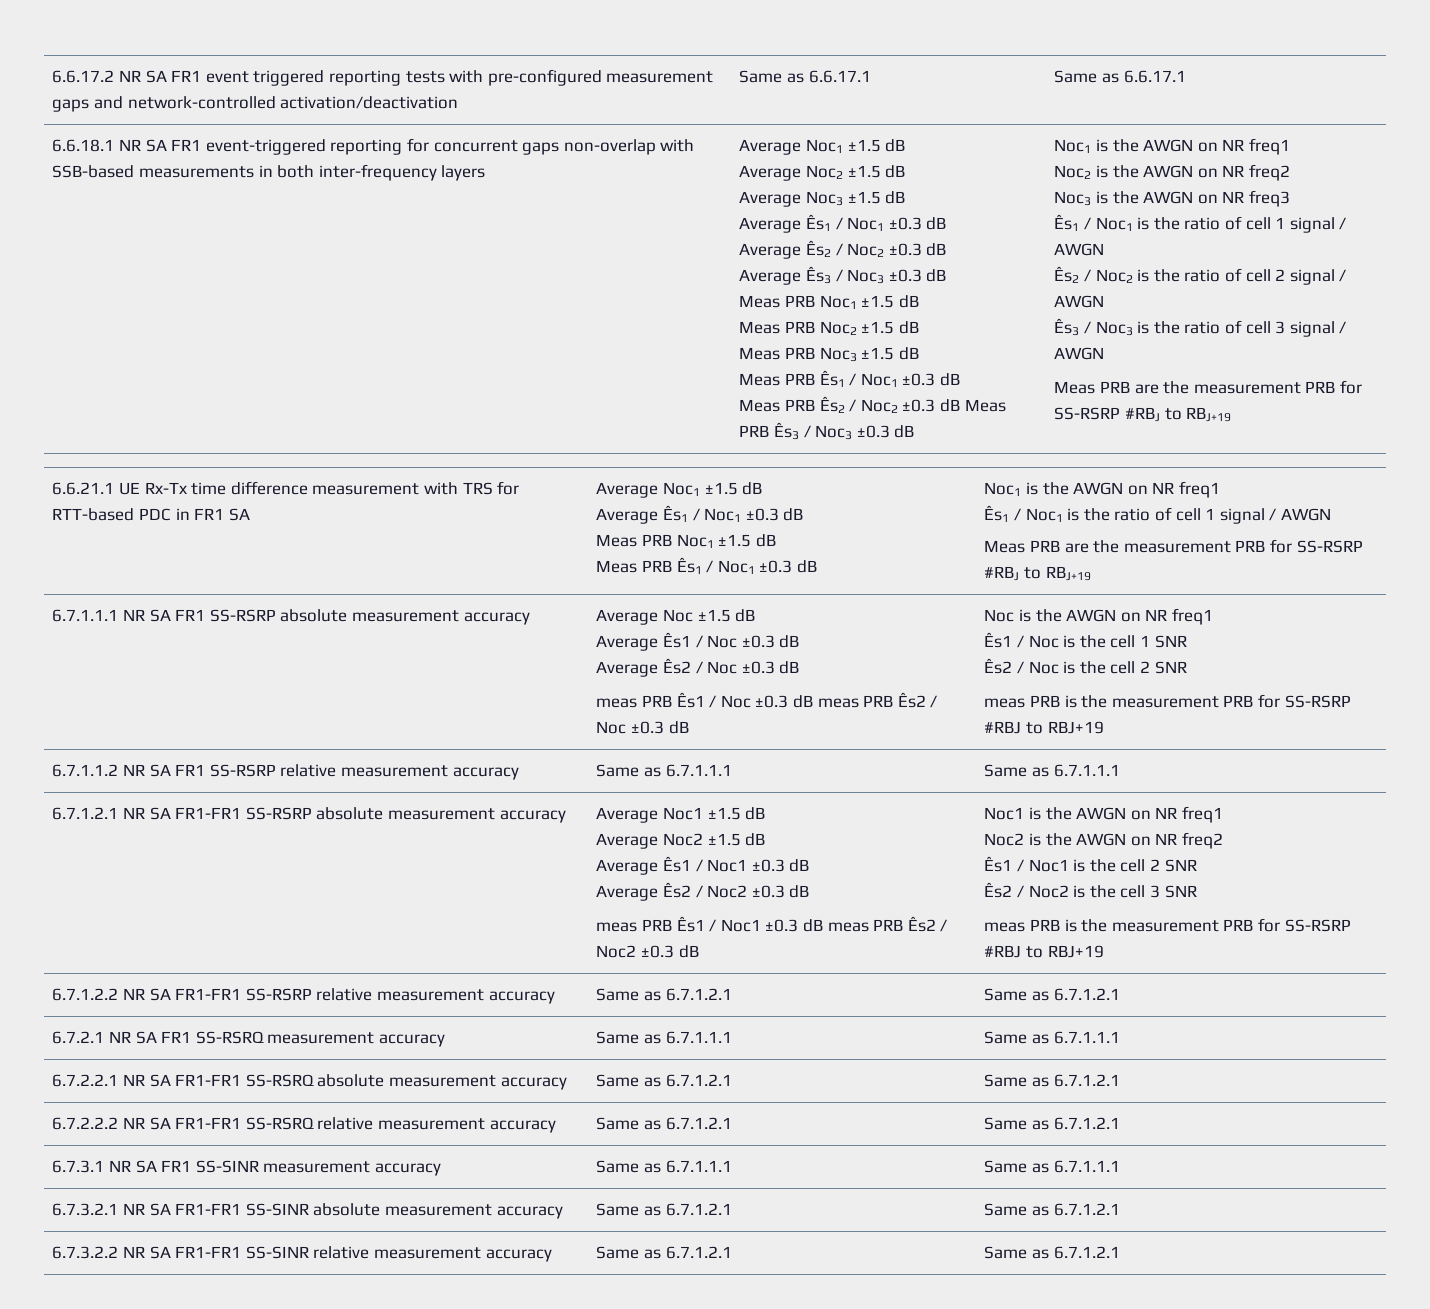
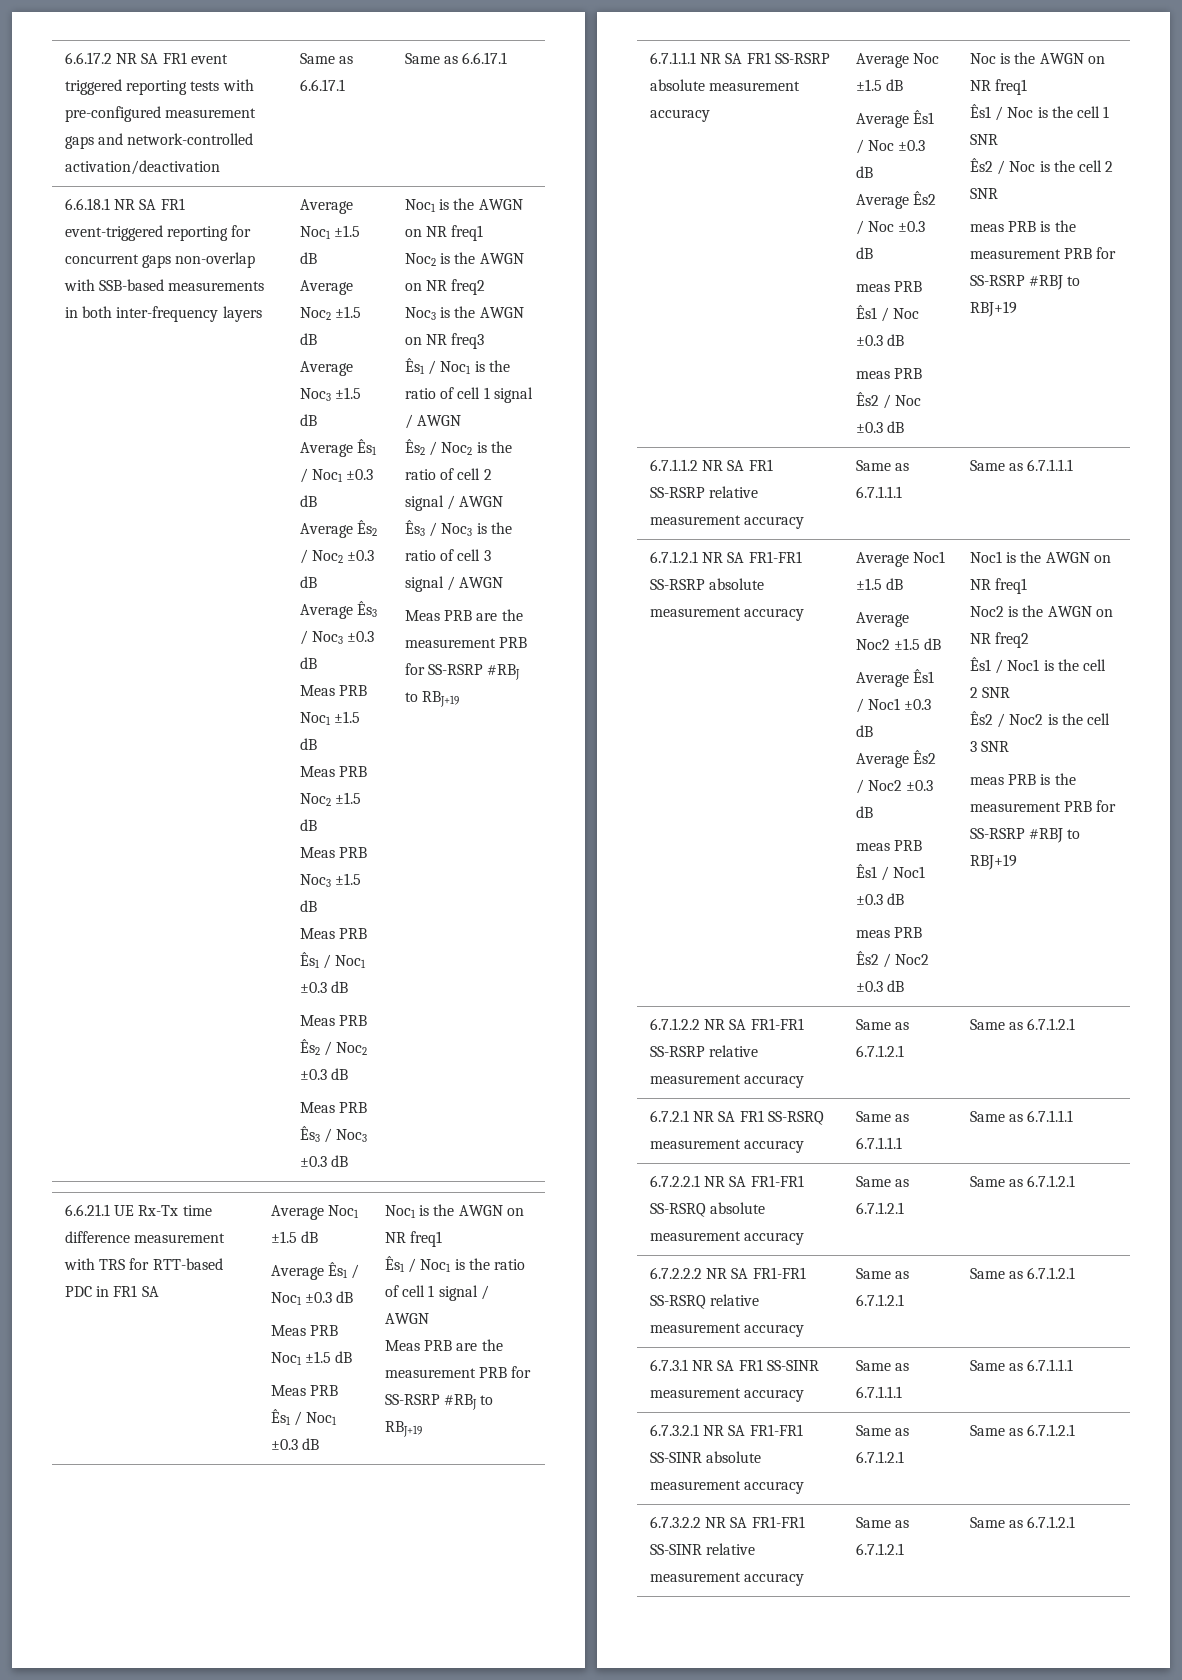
- Meas PRB Ês2 / Noc2 ±0.3 dB Meas PRB Ês3 / Noc3 ±0.3 dB
+ Meas PRB Ês2 / Noc2 ±0.3 dB
+ Meas PRB Ês3 / Noc3 ±0.3 dB
- meas PRB Ês1 / Noc ±0.3 dB meas PRB Ês2 / Noc ±0.3 dB
+ meas PRB Ês1 / Noc ±0.3 dB
+ meas PRB Ês2 / Noc ±0.3 dB
- meas PRB Ês1 / Noc1 ±0.3 dB meas PRB Ês2 / Noc2 ±0.3 dB
+ meas PRB Ês1 / Noc1 ±0.3 dB
+ meas PRB Ês2 / Noc2 ±0.3 dB

